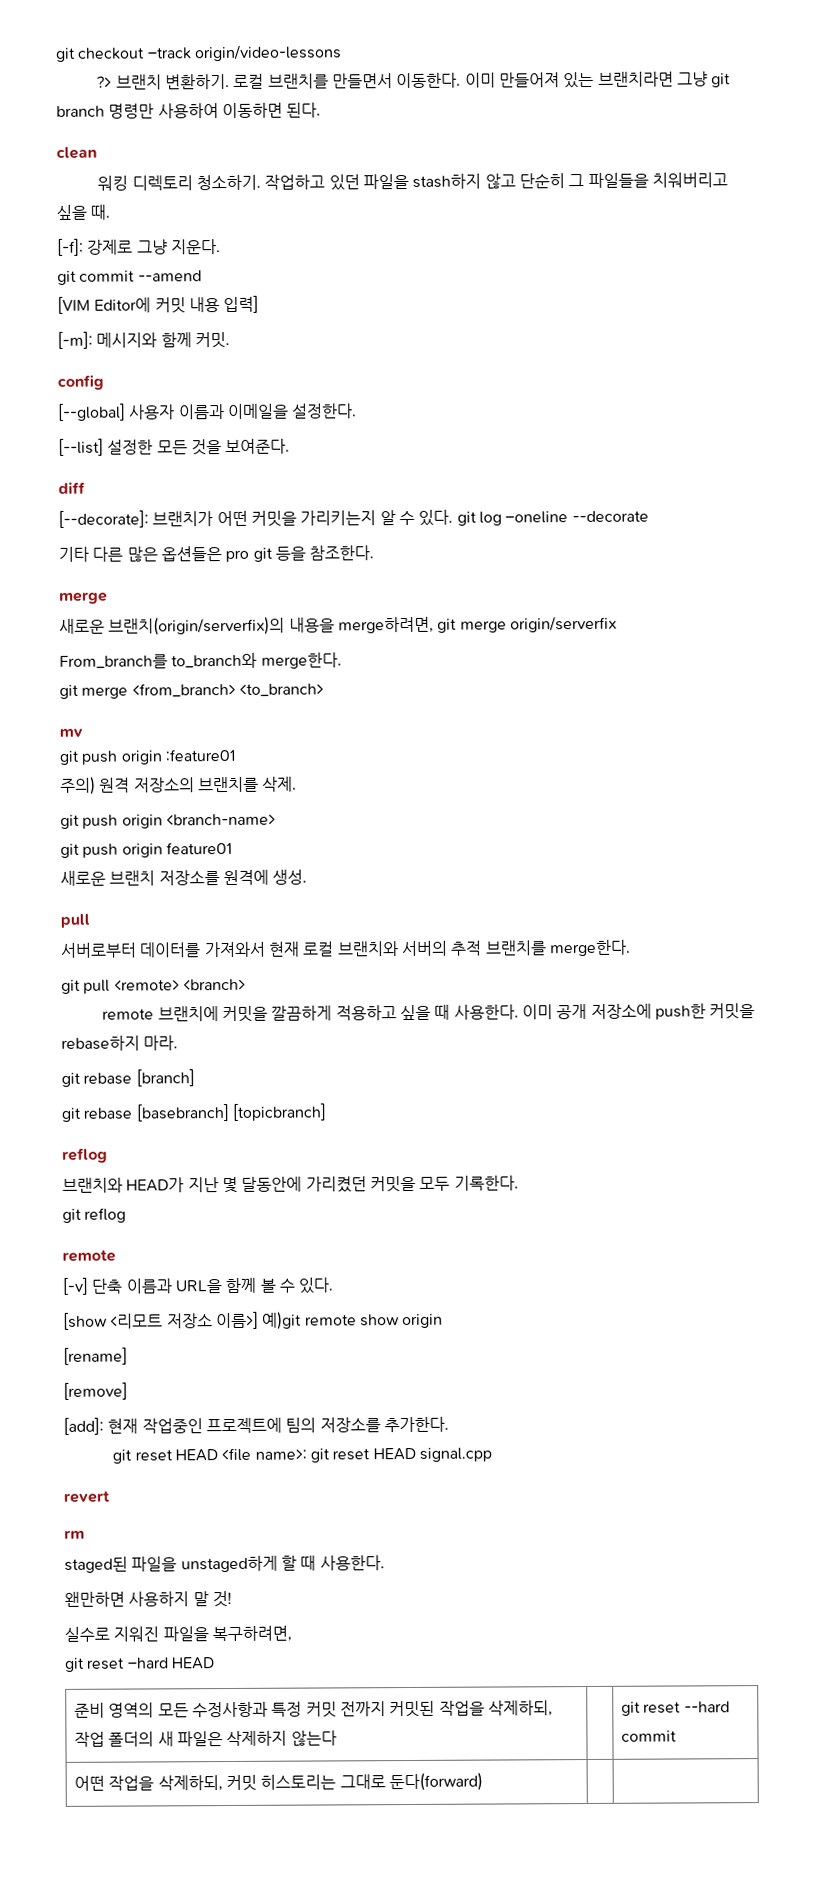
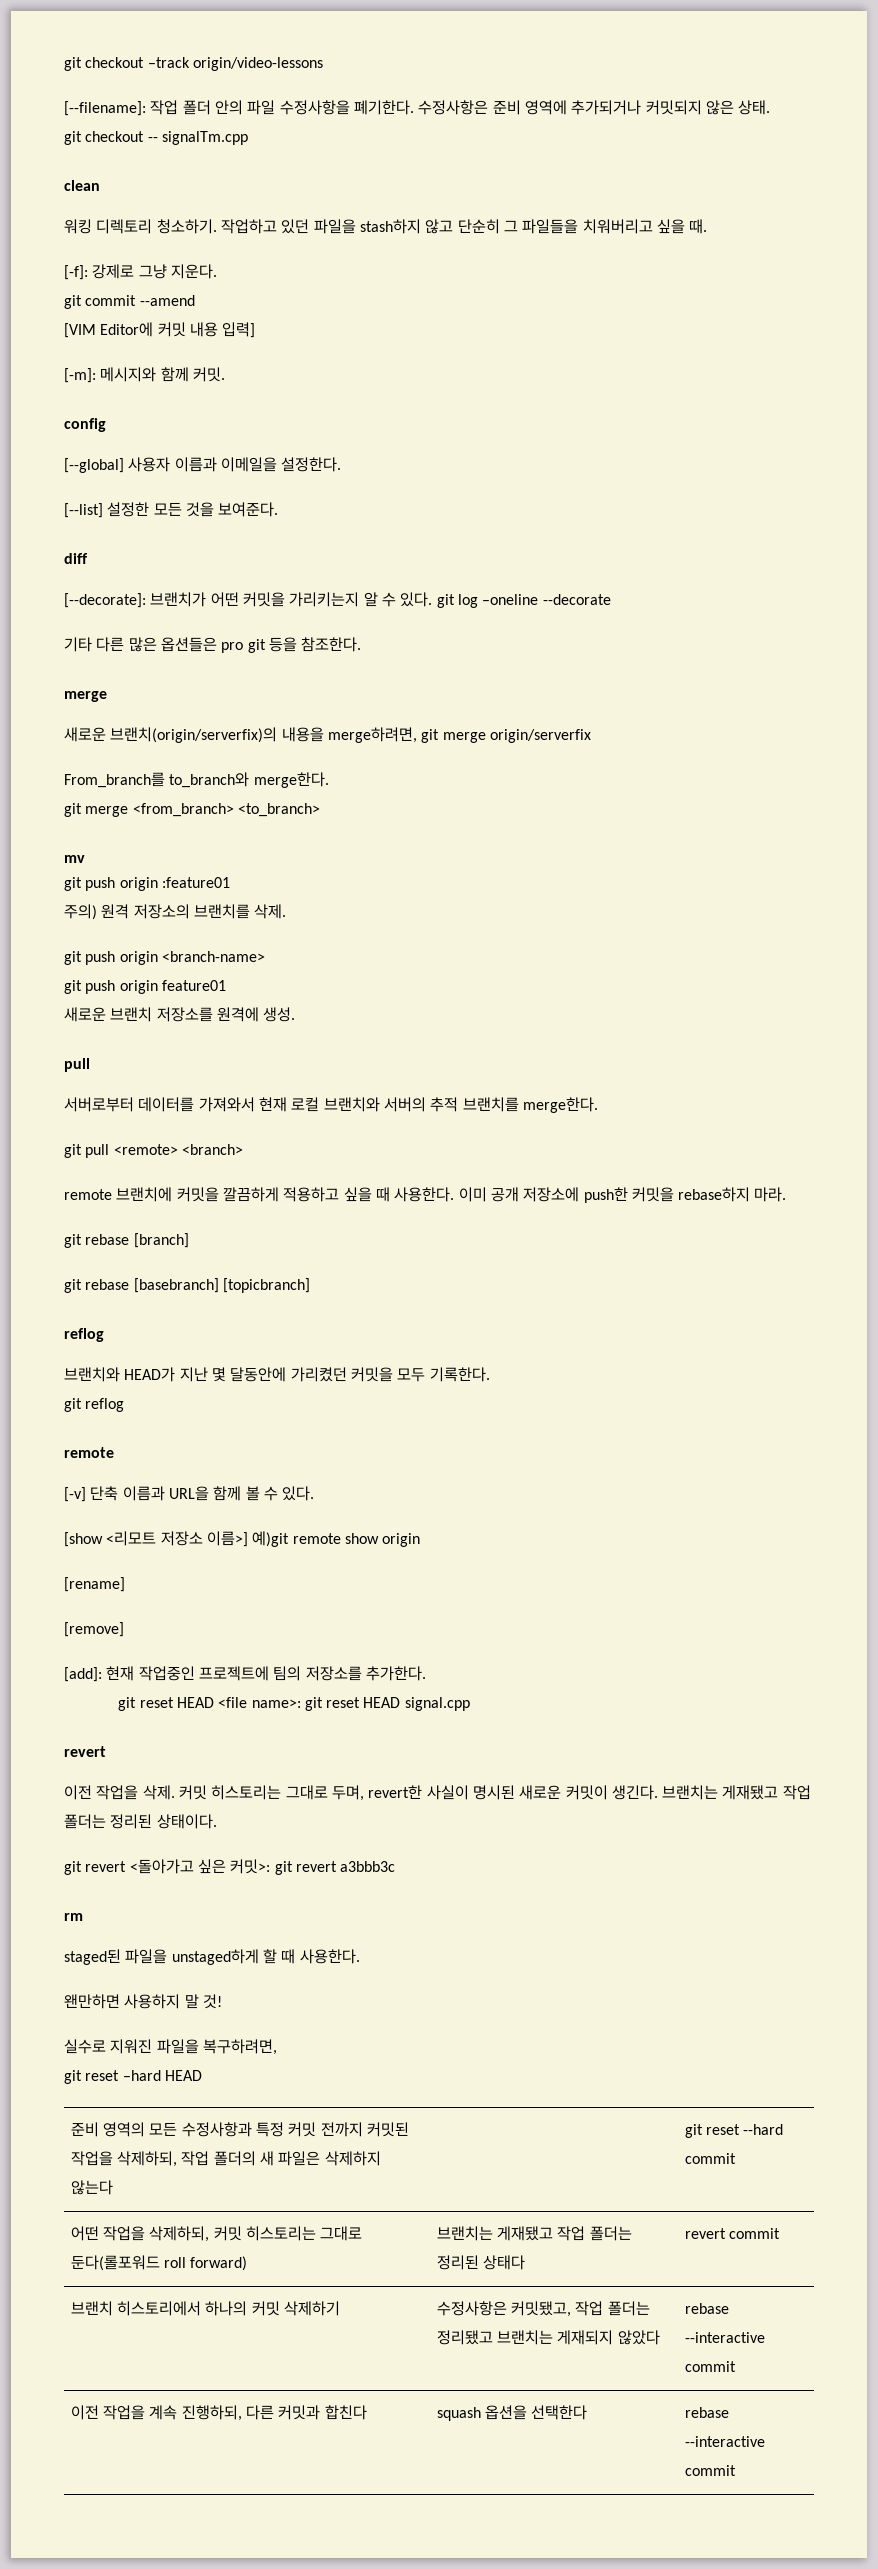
- ?> 브랜치 변환하기. 로컬 브랜치를 만들면서 이동한다. 이미 만들어져 있는 브랜치라면 그냥 git branch 명령만 사용하여 이동하면 된다.
+ [--filename]: 작업 폴더 안의 파일 수정사항을 폐기한다. 수정사항은 준비 영역에 추가되거나 커밋되지 않은 상태.
+ git checkout -- signalTm.cpp
+ 이전 작업을 삭제. 커밋 히스토리는 그대로 두며, revert한 사실이 명시된 새로운 커밋이 생긴다. 브랜치는 게재됐고 작업 폴더는 정리된 상태이다.
+ git revert <돌아가고 싶은 커밋>: git revert a3bbb3c
- 어떤 작업을 삭제하되, 커밋 히스토리는 그대로 둔다(forward) | |
+ 어떤 작업을 삭제하되, 커밋 히스토리는 그대로 둔다(롤포워드 roll forward) | 브랜치는 게재됐고 작업 폴더는 정리된 상태다 | revert commit
+ 브랜치 히스토리에서 하나의 커밋 삭제하기 | 수정사항은 커밋됐고, 작업 폴더는 정리됐고 브랜치는 게재되지 않았다 | rebase --interactive commit
+ 이전 작업을 계속 진행하되, 다른 커밋과 합친다 | squash 옵션을 선택한다 | rebase --interactive commit

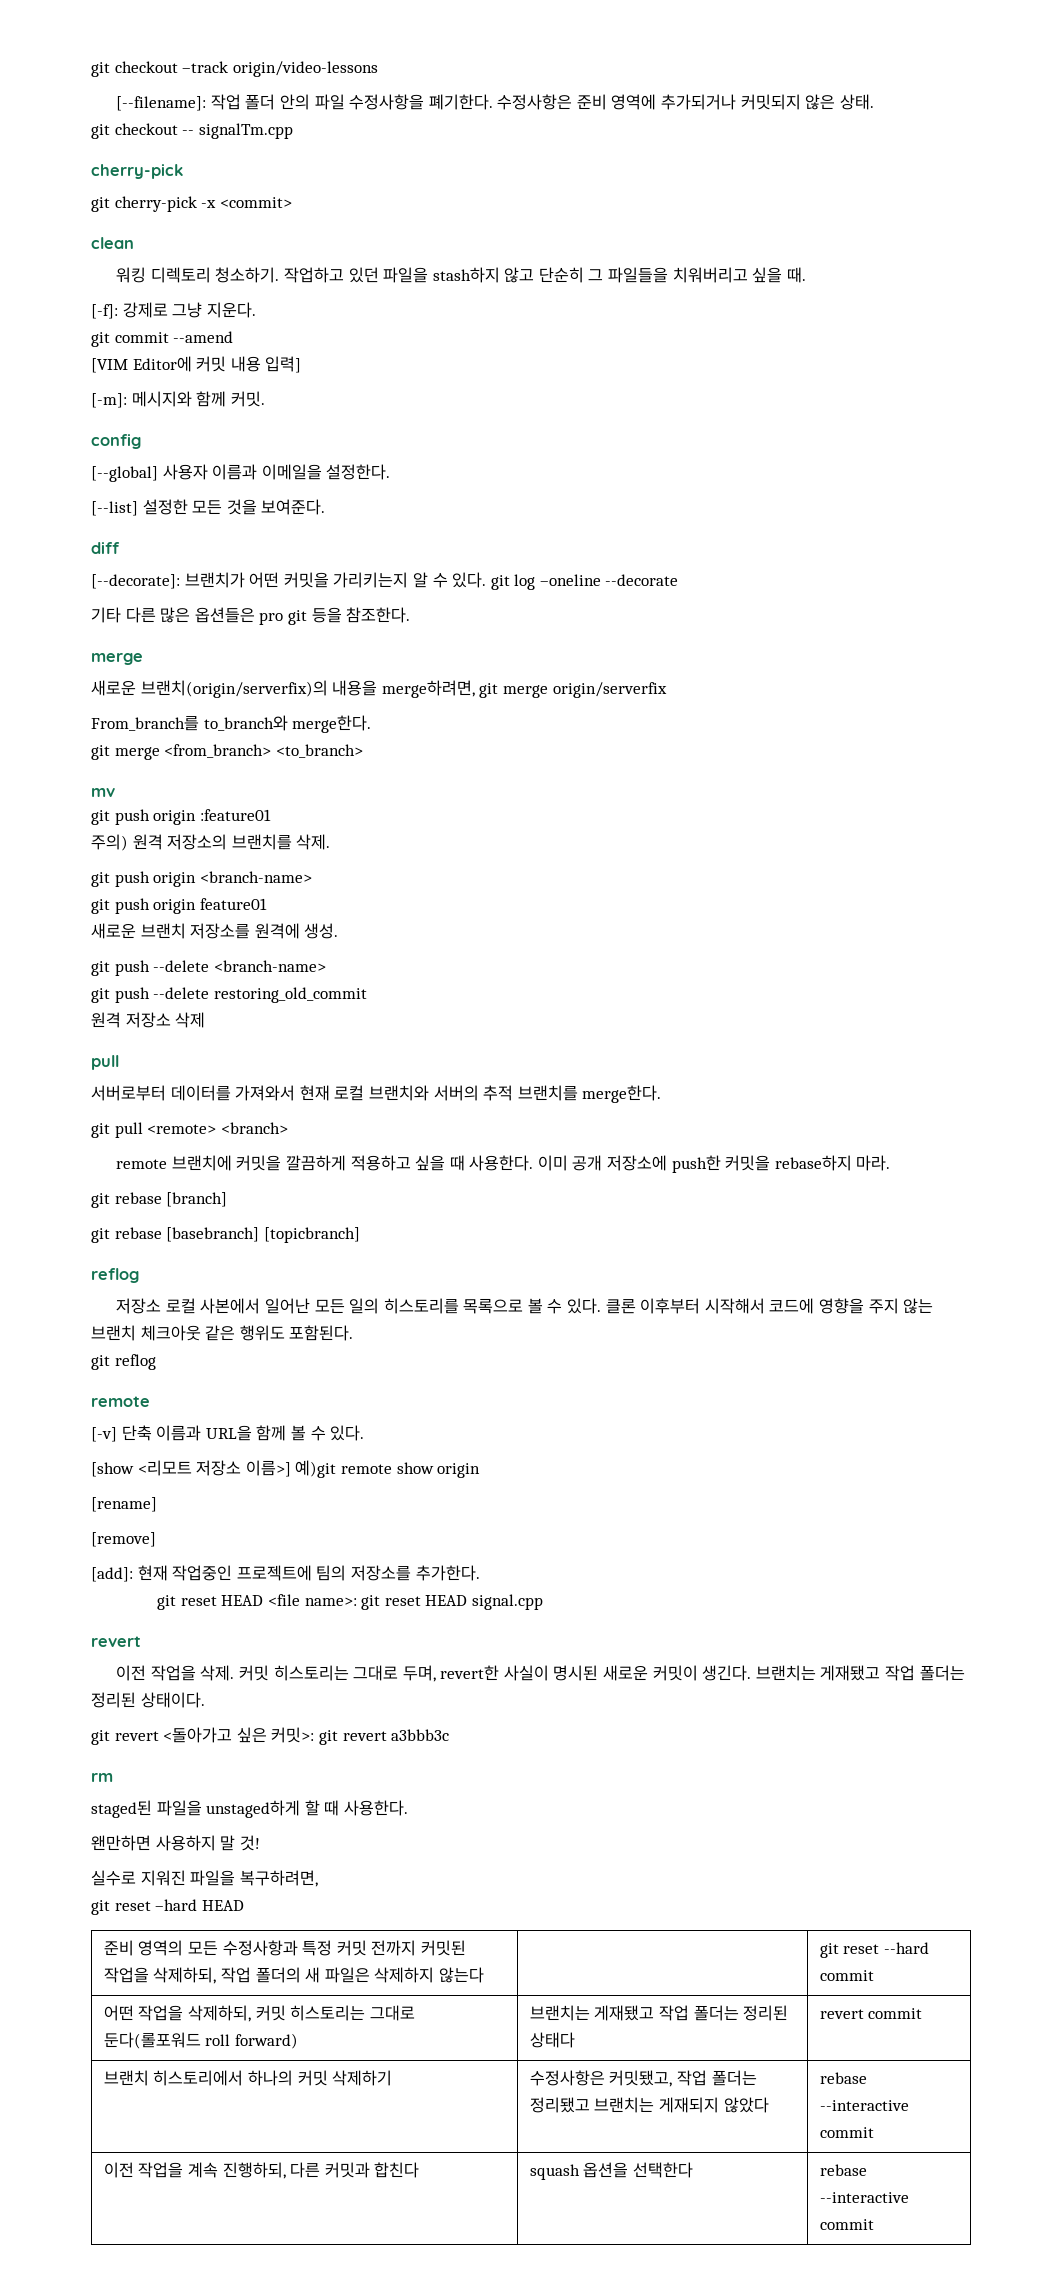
  git checkout -- signalTm.cpp
+ cherry-pick
+ git cherry-pick -x <commit>
+ git push --delete <branch-name>
+ git push --delete restoring_old_commit
+ 원격 저장소 삭제
- 브랜치와 HEAD가 지난 몇 달동안에 가리켰던 커밋을 모두 기록한다.
+ 저장소 로컬 사본에서 일어난 모든 일의 히스토리를 목록으로 볼 수 있다. 클론 이후부터 시작해서 코드에 영향을 주지 않는 브랜치 체크아웃 같은 행위도 포함된다.

